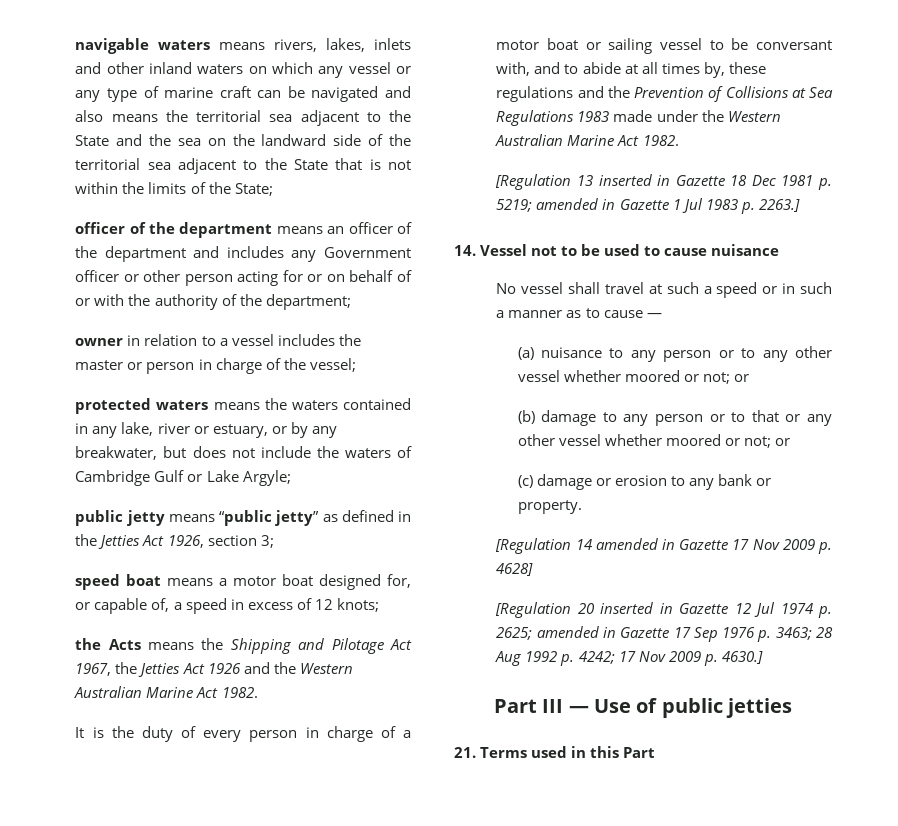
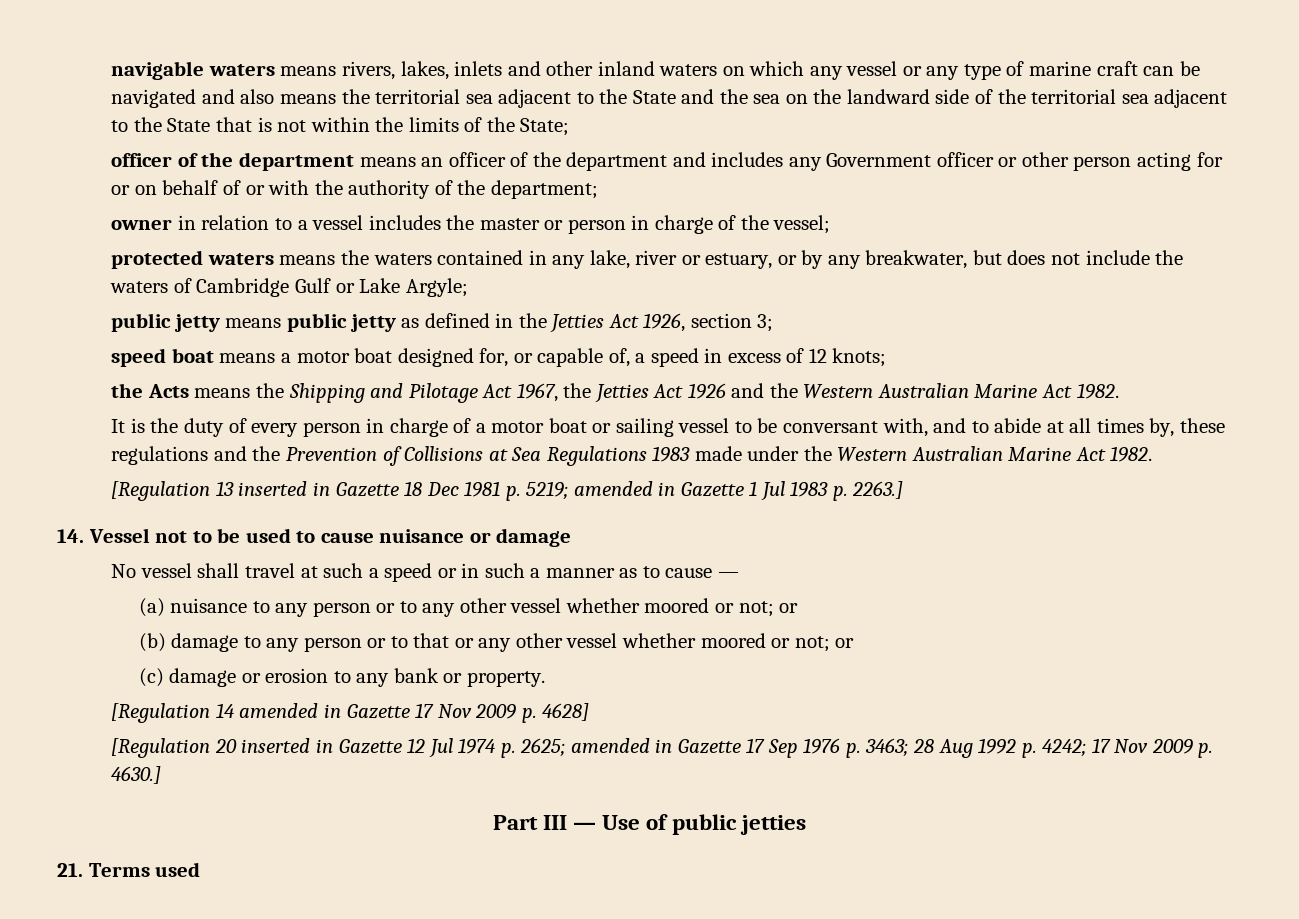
- public jetty means “public jetty” as defined in the Jetties Act 1926, section 3;
+ public jetty means public jetty as defined in the Jetties Act 1926, section 3;
- 14. Vessel not to be used to cause nuisance
+ 14. Vessel not to be used to cause nuisance or damage
- 21. Terms used in this Part
+ 21. Terms used

